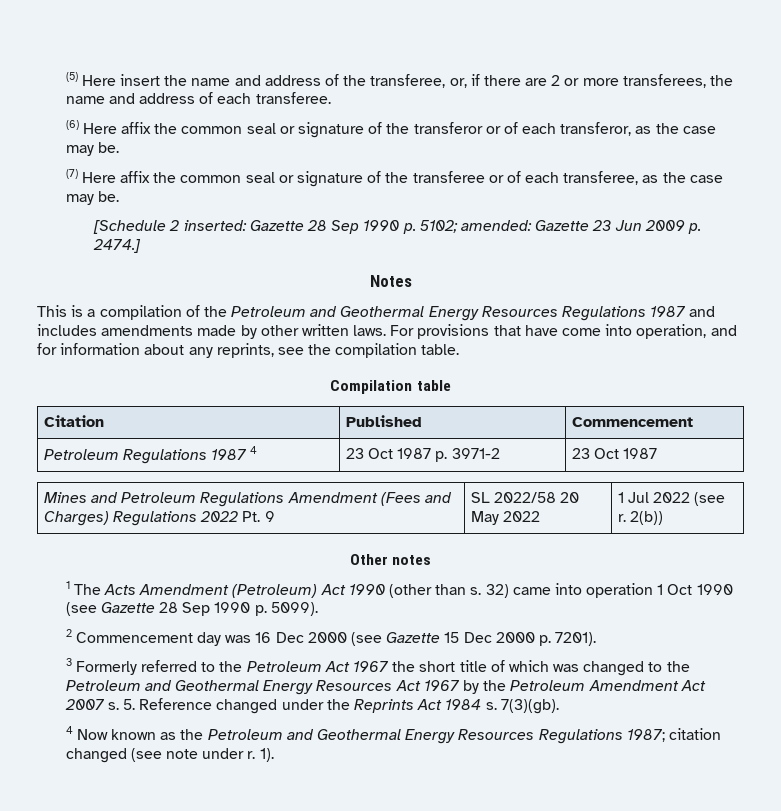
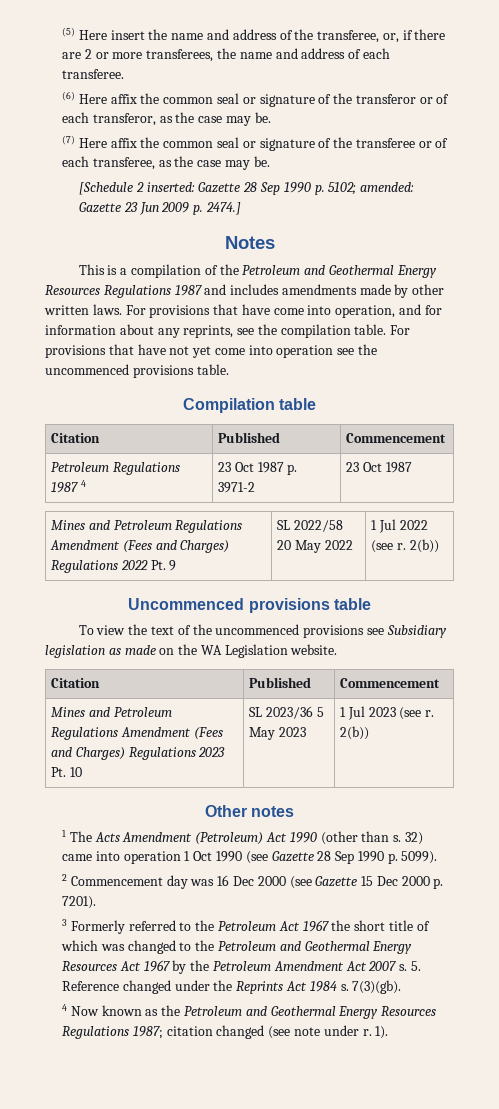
+ For provisions that have not yet come into operation see the uncommenced provisions table.
+ Uncommenced provisions table
+ To view the text of the uncommenced provisions see Subsidiary legislation as made on the WA Legislation website.
+ Citation | Published | Commencement
+ Mines and Petroleum Regulations Amendment (Fees and Charges) Regulations 2023 Pt. 10 | SL 2023/36 5 May 2023 | 1 Jul 2023 (see r. 2(b))

